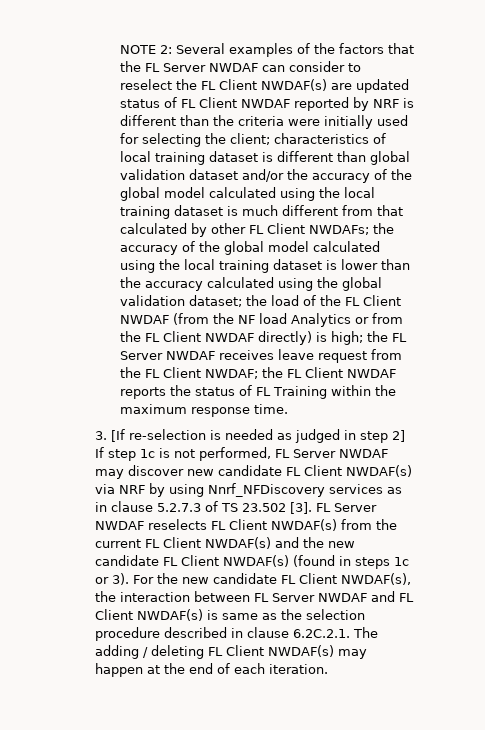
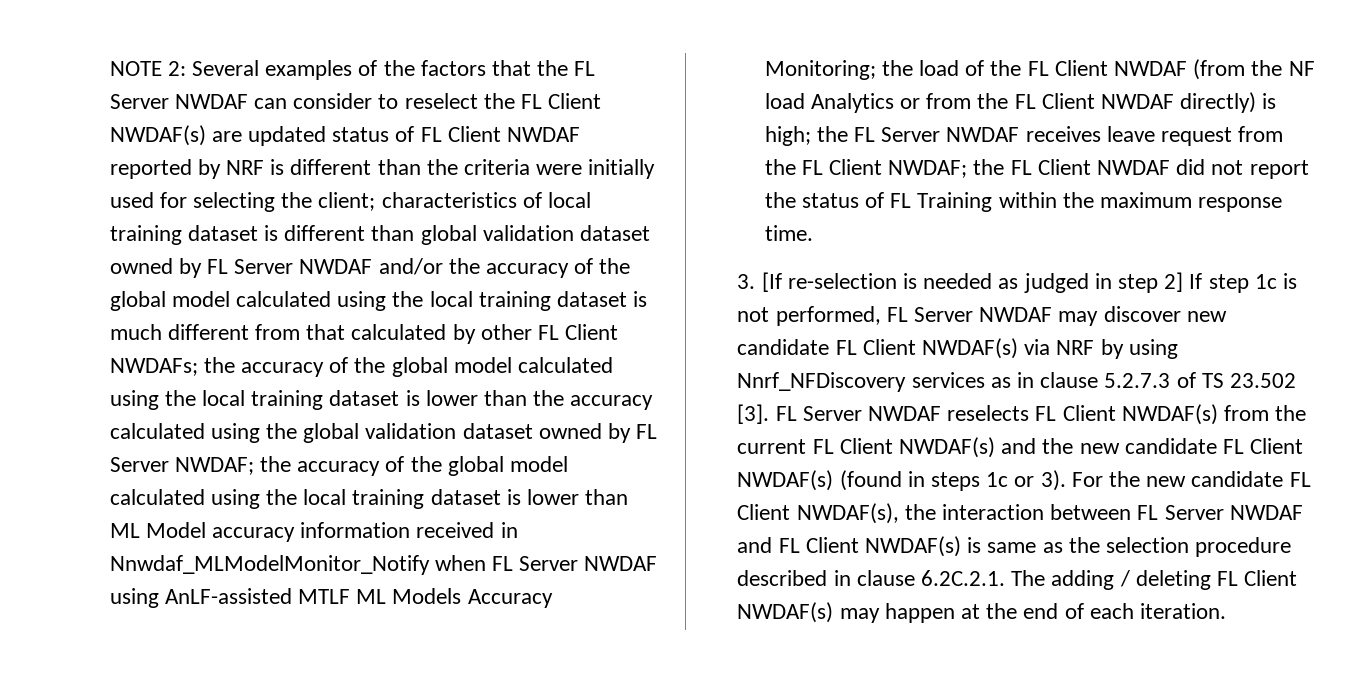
- characteristics of local training dataset is different than global validation dataset and/or the accuracy of the global model calculated using the local training dataset is much different from that calculated by other FL Client NWDAFs;
+ characteristics of local training dataset is different than global validation dataset owned by FL Server NWDAF and/or the accuracy of the global model calculated using the local training dataset is much different from that calculated by other FL Client NWDAFs;
- the accuracy of the global model calculated using the local training dataset is lower than the accuracy calculated using the global validation dataset;
+ the accuracy of the global model calculated using the local training dataset is lower than the accuracy calculated using the global validation dataset owned by FL Server NWDAF; the accuracy of the global model calculated using the local training dataset is lower than ML Model accuracy information received in Nnwdaf_MLModelMonitor_Notify when FL Server NWDAF using AnLF-assisted MTLF ML Models Accuracy Monitoring;
- the FL Client NWDAF reports the status of FL Training within the maximum response time.
+ the FL Client NWDAF did not report the status of FL Training within the maximum response time.

